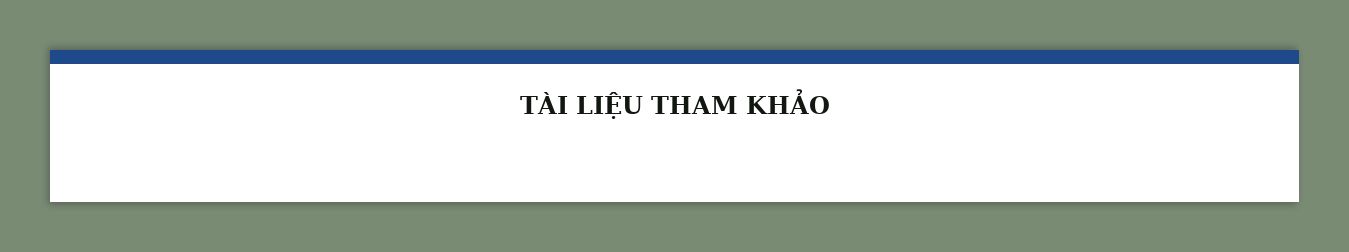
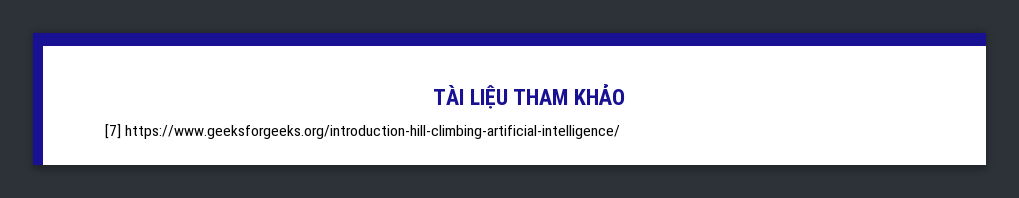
+ [7] https://www.geeksforgeeks.org/introduction-hill-climbing-artificial-intelligence/

